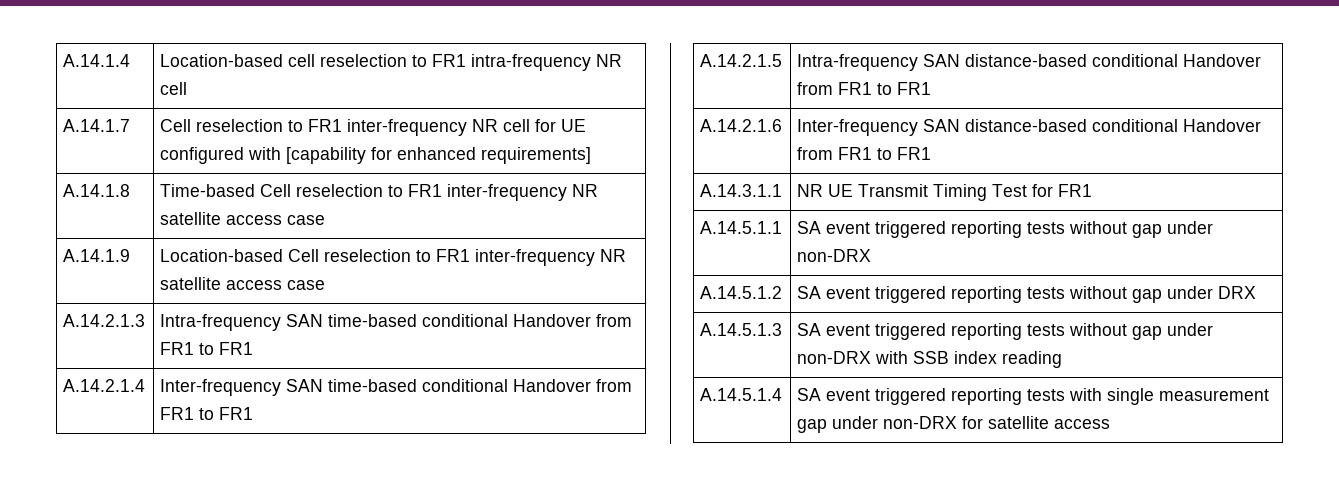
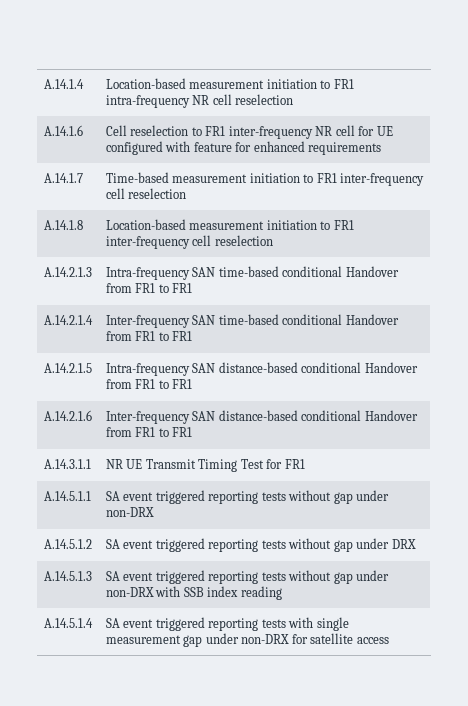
- A.14.1.4 | Location-based cell reselection to FR1 intra-frequency NR cell
- A.14.1.7 | Cell reselection to FR1 inter-frequency NR cell for UE configured with [capability for enhanced requirements]
- A.14.1.8 | Time-based Cell reselection to FR1 inter-frequency NR satellite access case
- A.14.1.9 | Location-based Cell reselection to FR1 inter-frequency NR satellite access case
+ A.14.1.4 | Location-based measurement initiation to FR1 intra-frequency NR cell reselection
+ A.14.1.6 | Cell reselection to FR1 inter-frequency NR cell for UE configured with feature for enhanced requirements
+ A.14.1.7 | Time-based measurement initiation to FR1 inter-frequency cell reselection
+ A.14.1.8 | Location-based measurement initiation to FR1 inter-frequency cell reselection

